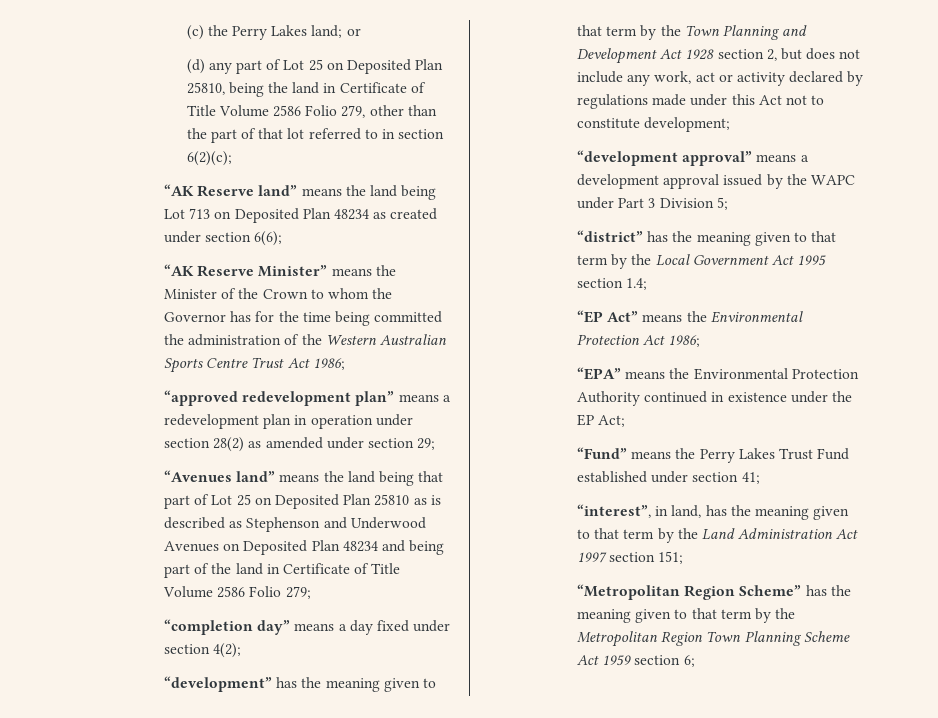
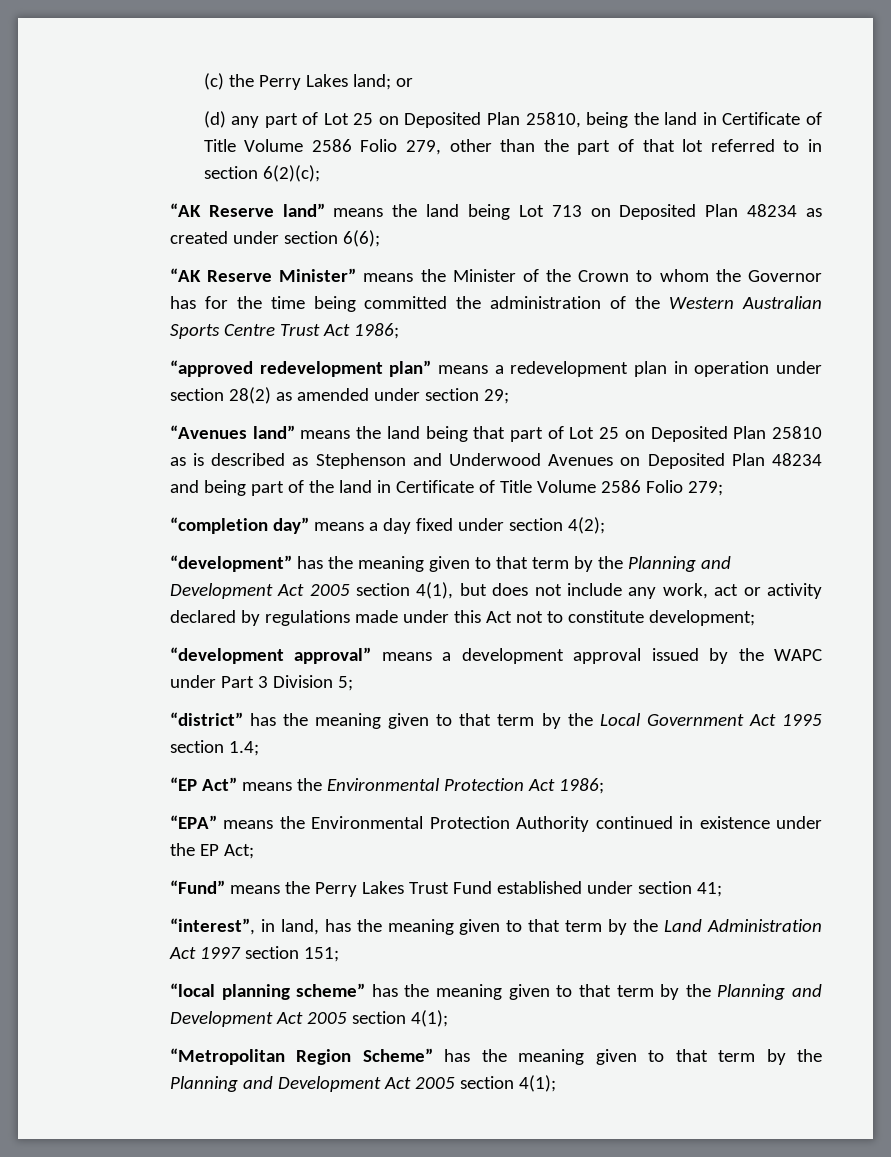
- “development” has the meaning given to that term by the Town Planning and Development Act 1928 section 2, but does not include any work, act or activity declared by regulations made under this Act not to constitute development;
+ “development” has the meaning given to that term by the Planning and Development Act 2005 section 4(1), but does not include any work, act or activity declared by regulations made under this Act not to constitute development;
+ “local planning scheme” has the meaning given to that term by the Planning and Development Act 2005 section 4(1);
- “Metropolitan Region Scheme” has the meaning given to that term by the Metropolitan Region Town Planning Scheme Act 1959 section 6;
+ “Metropolitan Region Scheme” has the meaning given to that term by the Planning and Development Act 2005 section 4(1);

